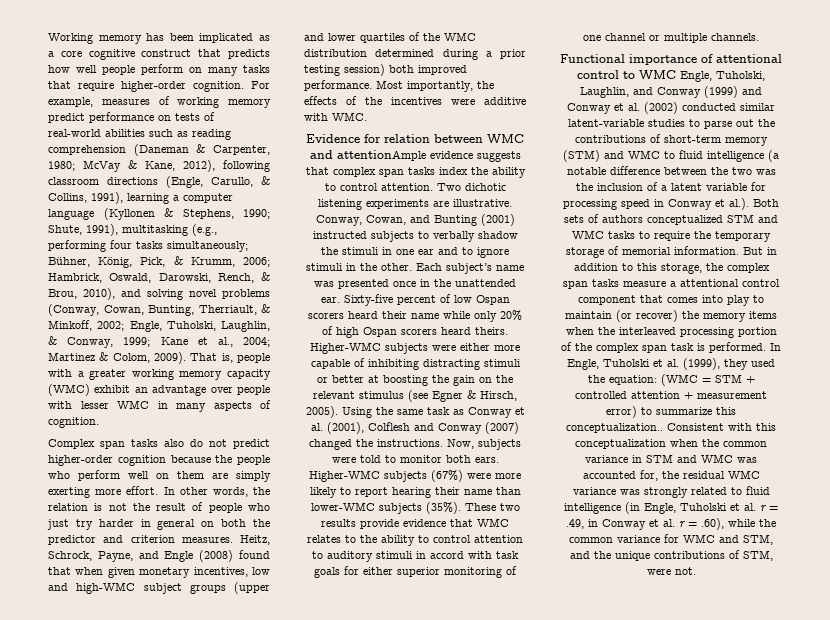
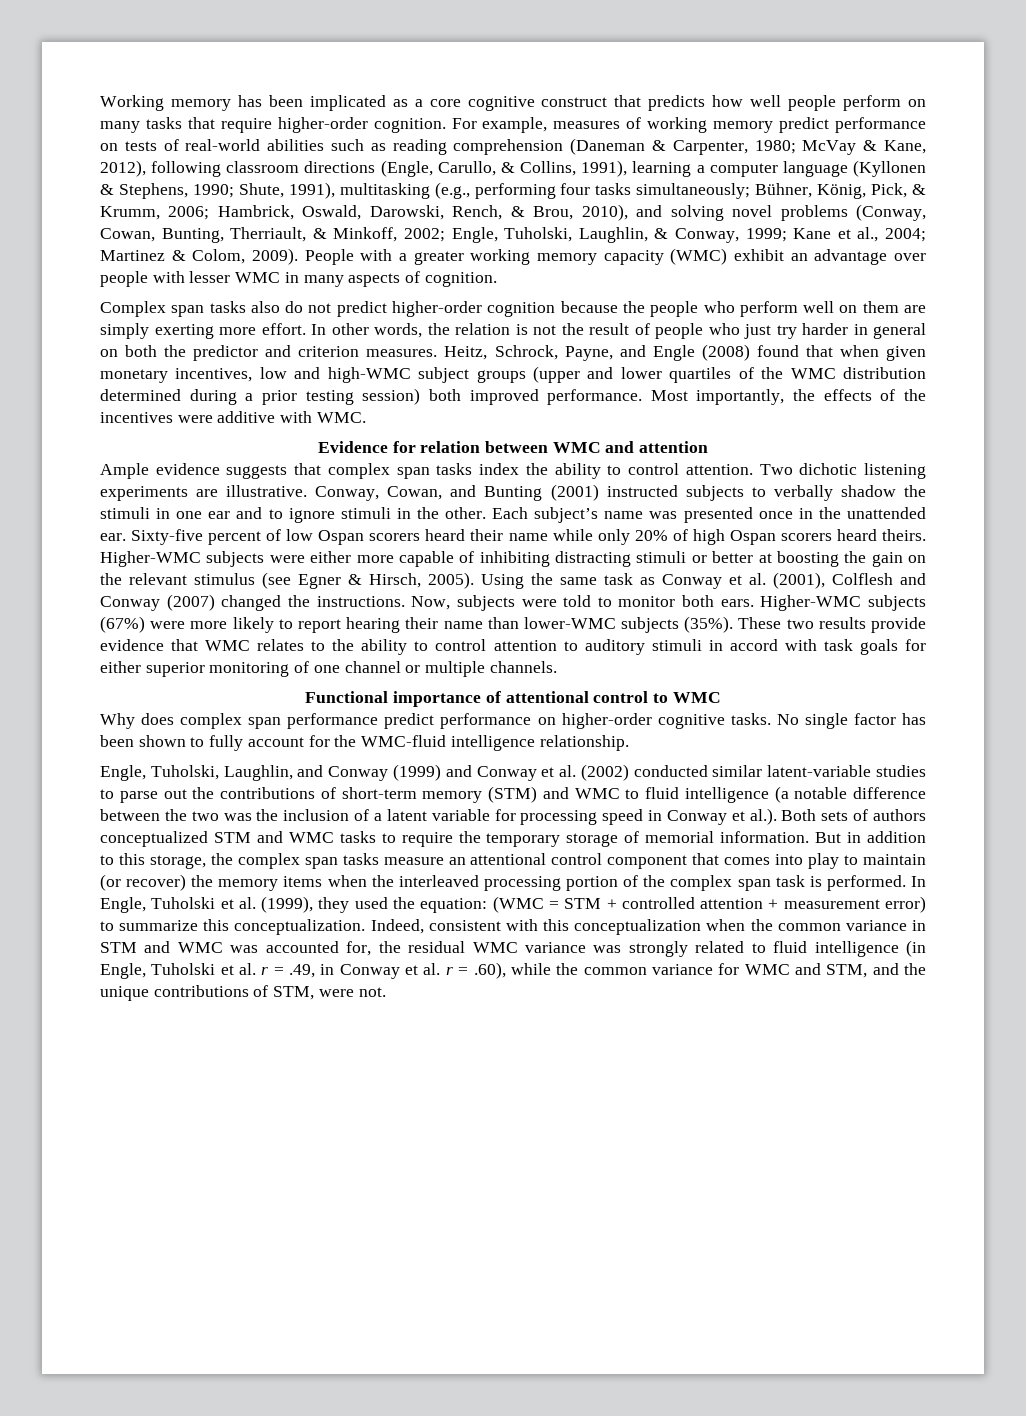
- That is, people with a greater working memory capacity (WMC) exhibit an advantage over people with lesser WMC in many aspects of cognition.
+ People with a greater working memory capacity (WMC) exhibit an advantage over people with lesser WMC in many aspects of cognition.
- Evidence for relation between WMC and attentionAmple evidence suggests that complex span tasks index the ability to control attention.
+ Evidence for relation between WMC and attention
+ Ample evidence suggests that complex span tasks index the ability to control attention.
- Functional importance of attentional control to WMC Engle, Tuholski, Laughlin, and Conway (1999) and Conway et al. (2002) conducted similar latent-variable studies to parse out the contributions of short-term memory (STM) and WMC to fluid intelligence (a notable difference between the two was the inclusion of a latent variable for processing speed in Conway et al.). Both sets of authors conceptualized STM and WMC tasks to require the temporary storage of memorial information.
+ Functional importance of attentional control to WMC
+ Why does complex span performance predict performance on higher-order cognitive tasks. No single factor has been shown to fully account for the WMC-fluid intelligence relationship.
+ Engle, Tuholski, Laughlin, and Conway (1999) and Conway et al. (2002) conducted similar latent-variable studies to parse out the contributions of short-term memory (STM) and WMC to fluid intelligence (a notable difference between the two was the inclusion of a latent variable for processing speed in Conway et al.). Both sets of authors conceptualized STM and WMC tasks to require the temporary storage of memorial information.
- But in addition to this storage, the complex span tasks measure a attentional control component that comes into play to maintain (or recover) the memory items when the interleaved processing portion of the complex span task is performed.
+ But in addition to this storage, the complex span tasks measure an attentional control component that comes into play to maintain (or recover) the memory items when the interleaved processing portion of the complex span task is performed.
- (WMC = STM + controlled attention + measurement error) to summarize this conceptualization.. Consistent with this conceptualization when the common variance in STM and WMC was accounted for, the residual WMC variance was strongly related to fluid intelligence (in Engle, Tuholski et al. r = .49, in Conway et al. r = .60), while the common variance for WMC and STM, and the unique contributions of STM, were not.
+ (WMC = STM + controlled attention + measurement error) to summarize this conceptualization. Indeed, consistent with this conceptualization when the common variance in STM and WMC was accounted for, the residual WMC variance was strongly related to fluid intelligence (in Engle, Tuholski et al. r = .49, in Conway et al. r = .60), while the common variance for WMC and STM, and the unique contributions of STM, were not.

